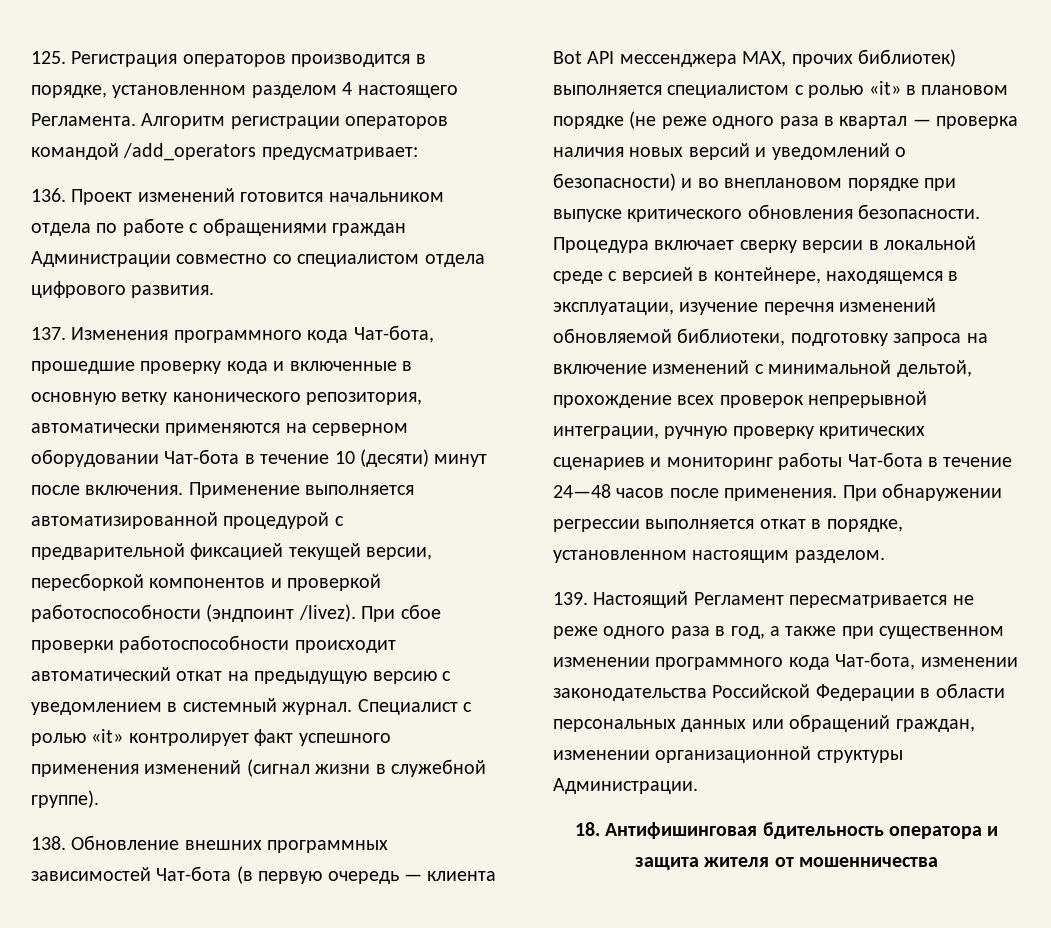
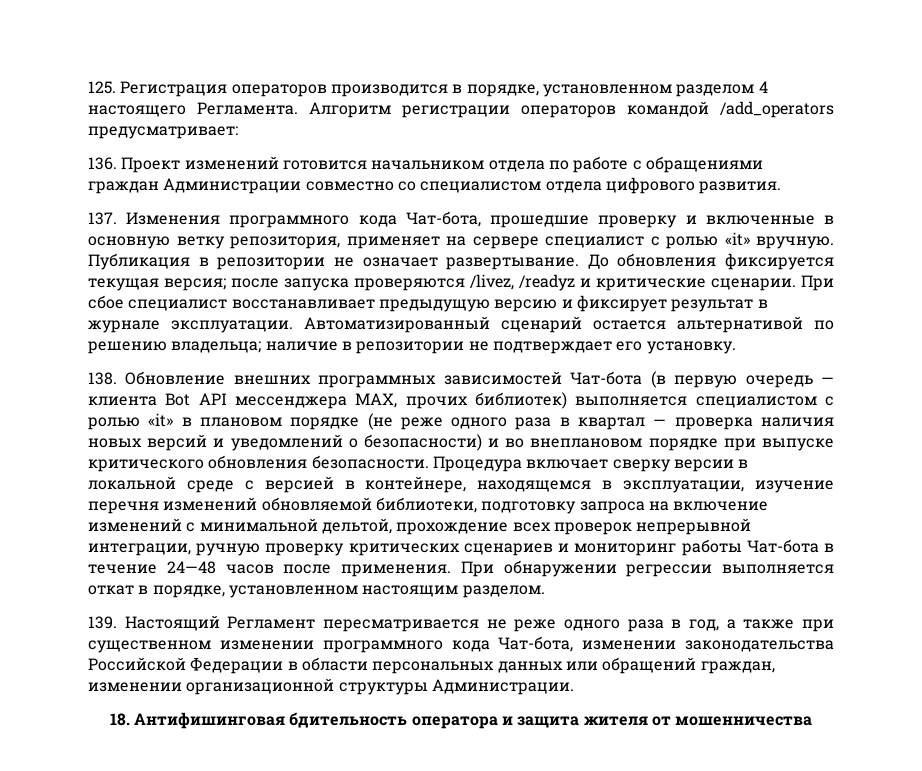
- 137. Изменения программного кода Чат-бота, прошедшие проверку кода и включенные в основную ветку канонического репозитория, автоматически применяются на серверном оборудовании Чат-бота в течение 10 (десяти) минут после включения. Применение выполняется автоматизированной процедурой с предварительной фиксацией текущей версии, пересборкой компонентов и проверкой работоспособности (эндпоинт /livez). При сбое проверки работоспособности происходит автоматический откат на предыдущую версию с уведомлением в системный журнал. Специалист с ролью «it» контролирует факт успешного применения изменений (сигнал жизни в служебной группе).
+ 137. Изменения программного кода Чат-бота, прошедшие проверку и включенные в основную ветку репозитория, применяет на сервере специалист с ролью «it» вручную. Публикация в репозитории не означает развертывание. До обновления фиксируется текущая версия; после запуска проверяются /livez, /readyz и критические сценарии. При сбое специалист восстанавливает предыдущую версию и фиксирует результат в журнале эксплуатации. Автоматизированный сценарий остается альтернативой по решению владельца; наличие в репозитории не подтверждает его установку.

